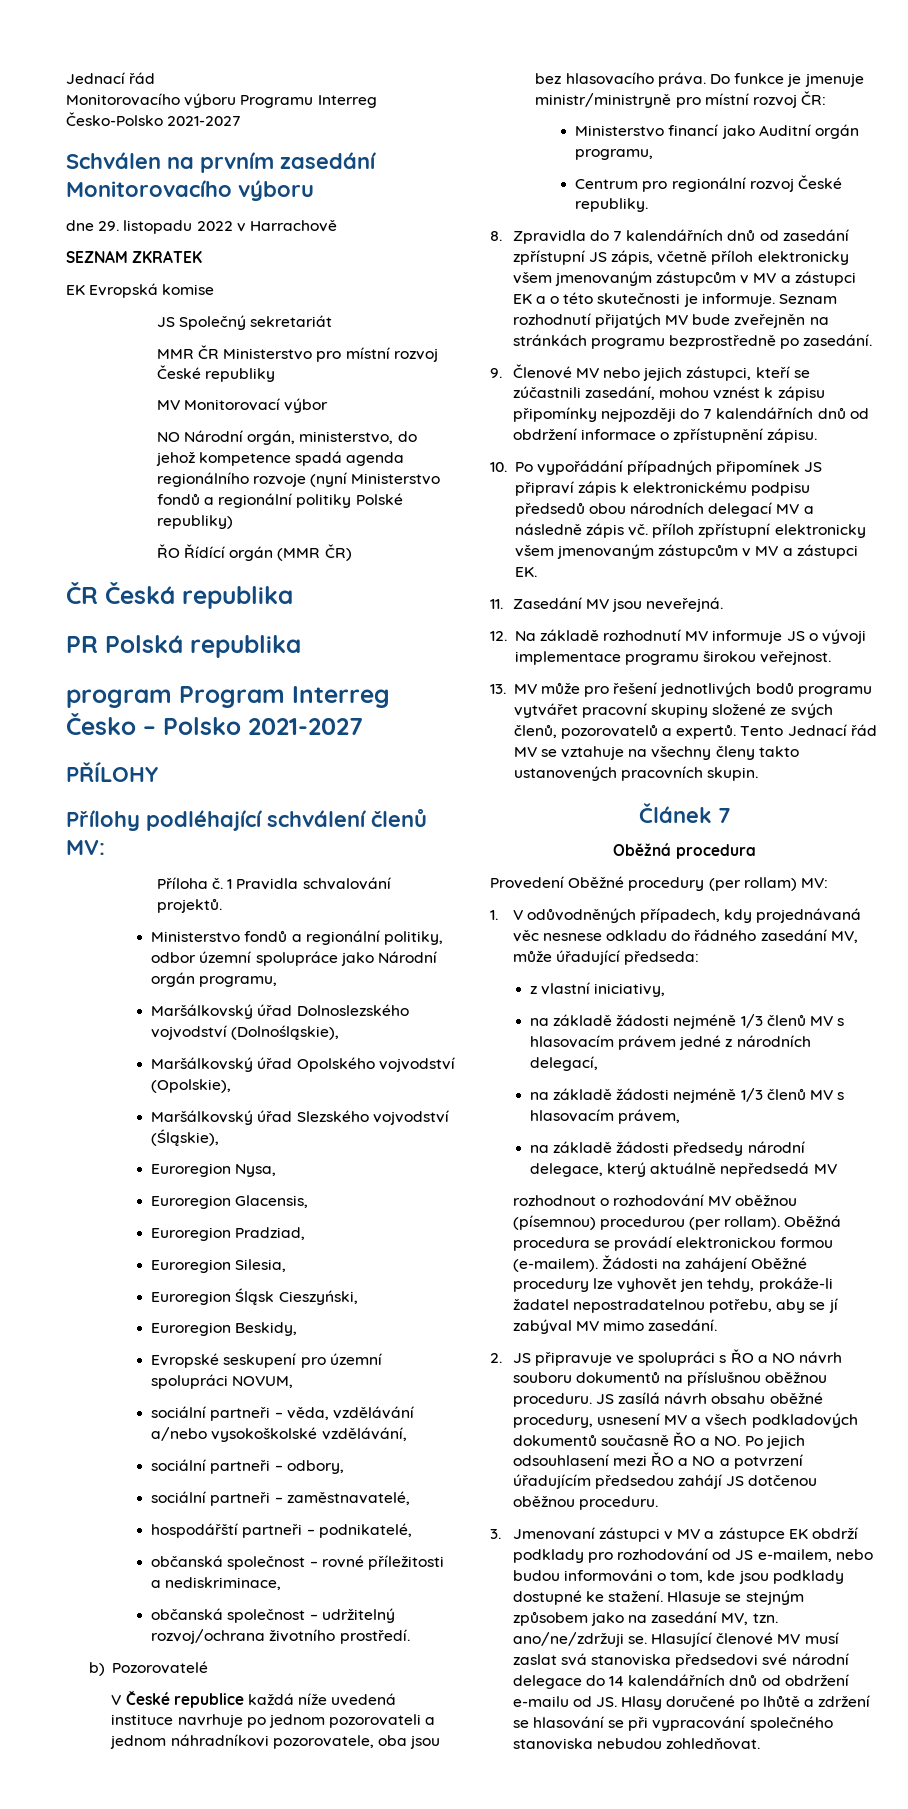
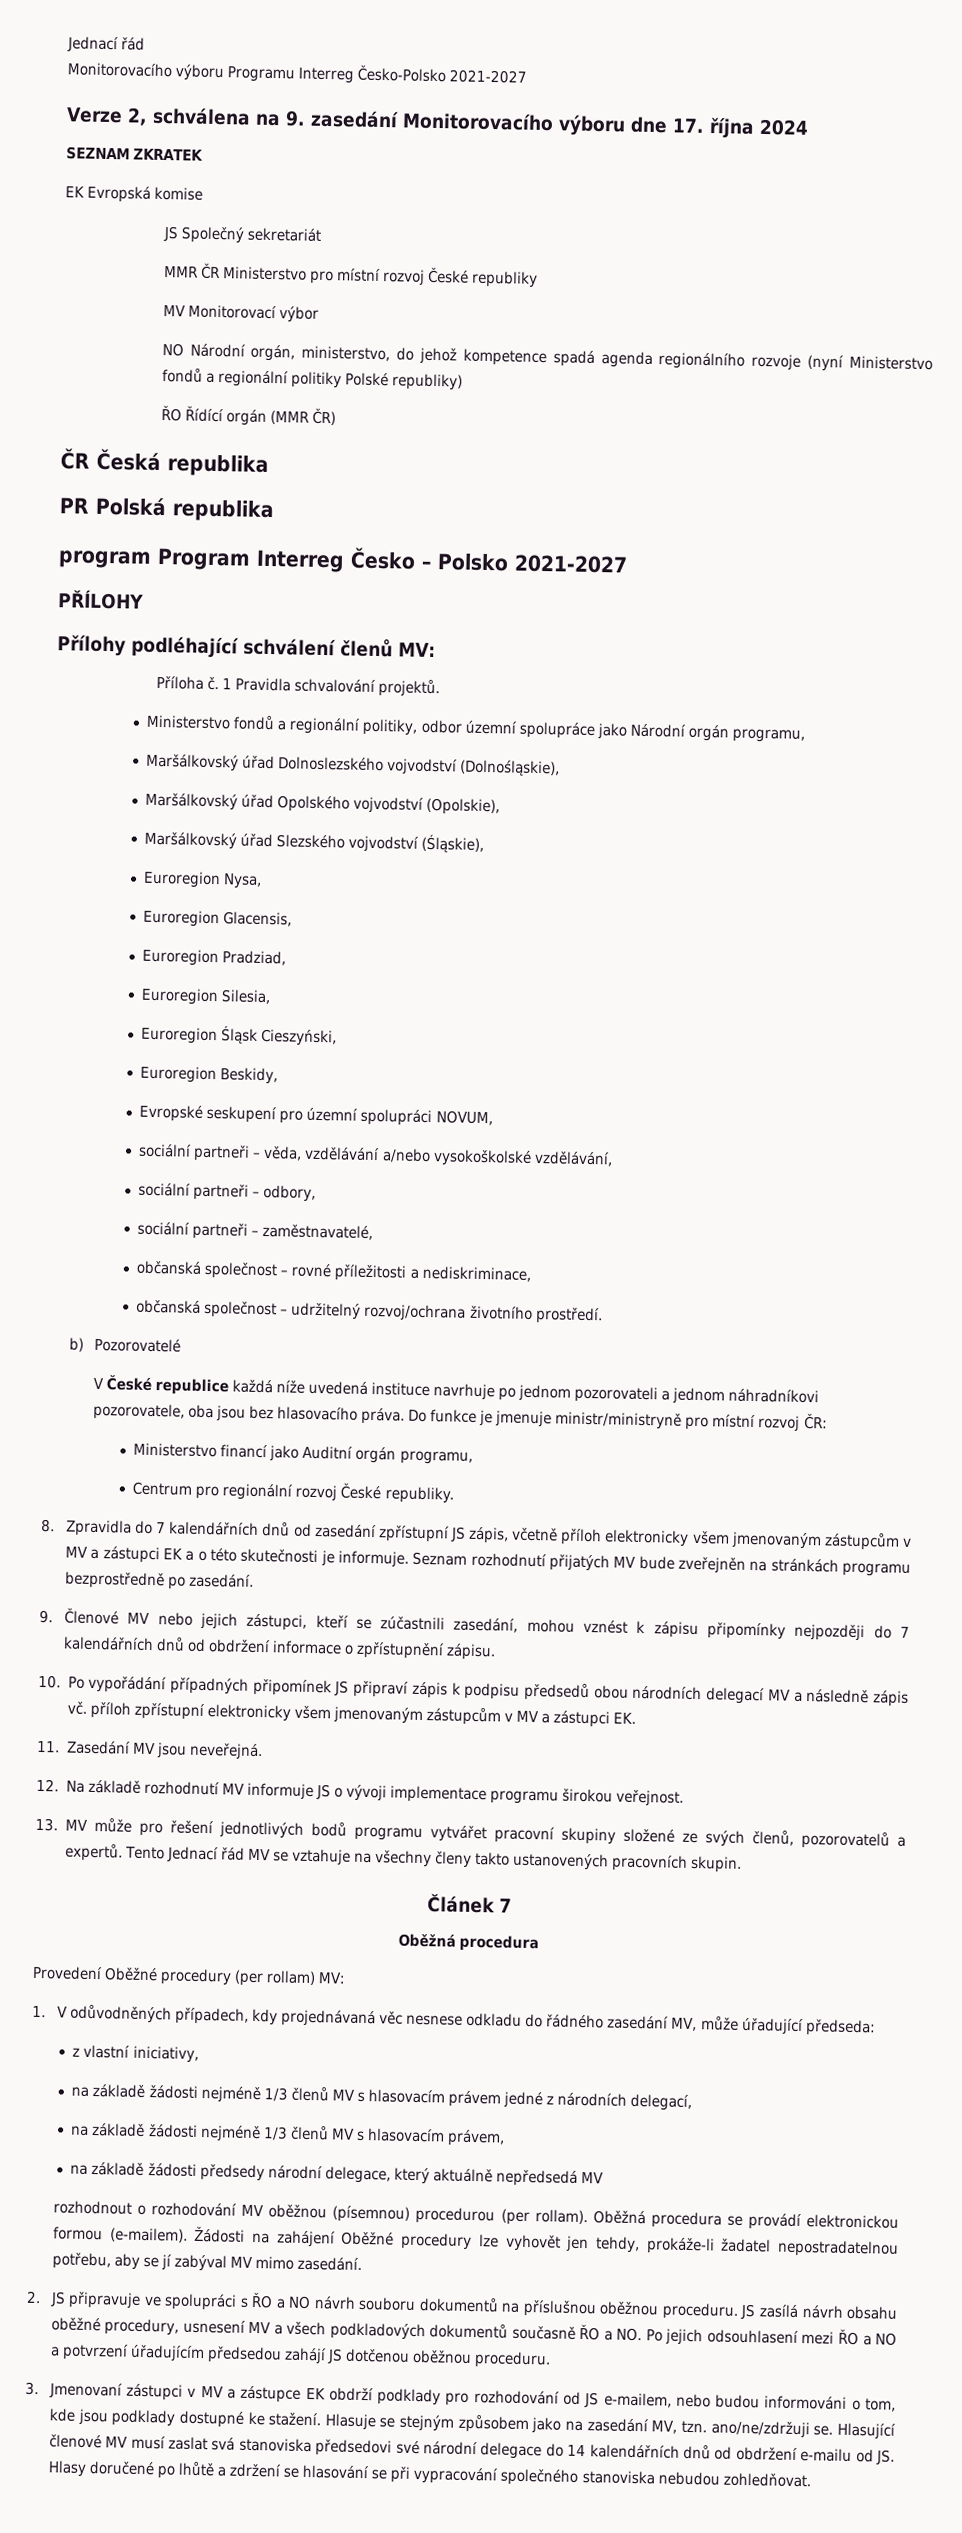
- Schválen na prvním zasedání Monitorovacího výboru
- dne 29. listopadu 2022 v Harrachově
+ Verze 2, schválena na 9. zasedání Monitorovacího výboru dne 17. října 2024
- hospodářští partneři – podnikatelé,
- 10. Po vypořádání případných připomínek JS připraví zápis k elektronickému podpisu předsedů obou národních delegací MV a následně zápis vč. příloh zpřístupní elektronicky všem jmenovaným zástupcům v MV a zástupci EK.
+ 10. Po vypořádání případných připomínek JS připraví zápis k podpisu předsedů obou národních delegací MV a následně zápis vč. příloh zpřístupní elektronicky všem jmenovaným zástupcům v MV a zástupci EK.

